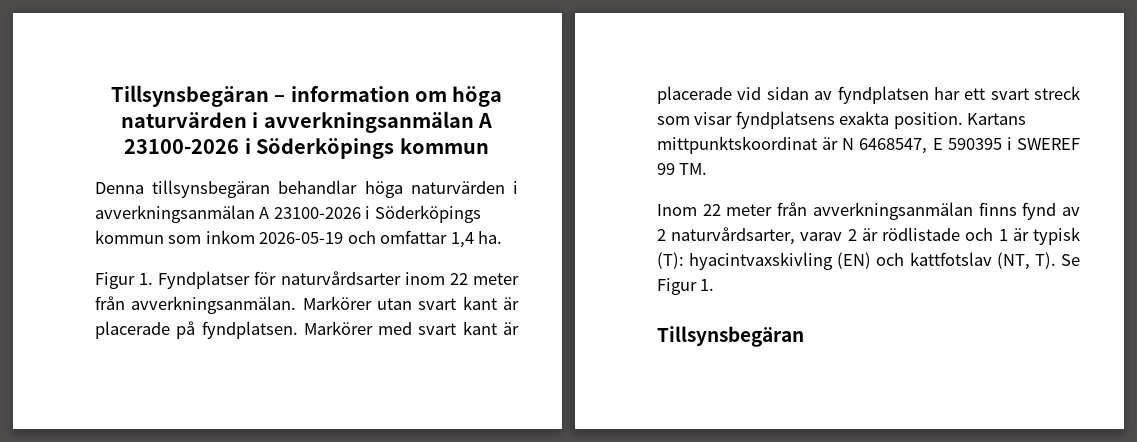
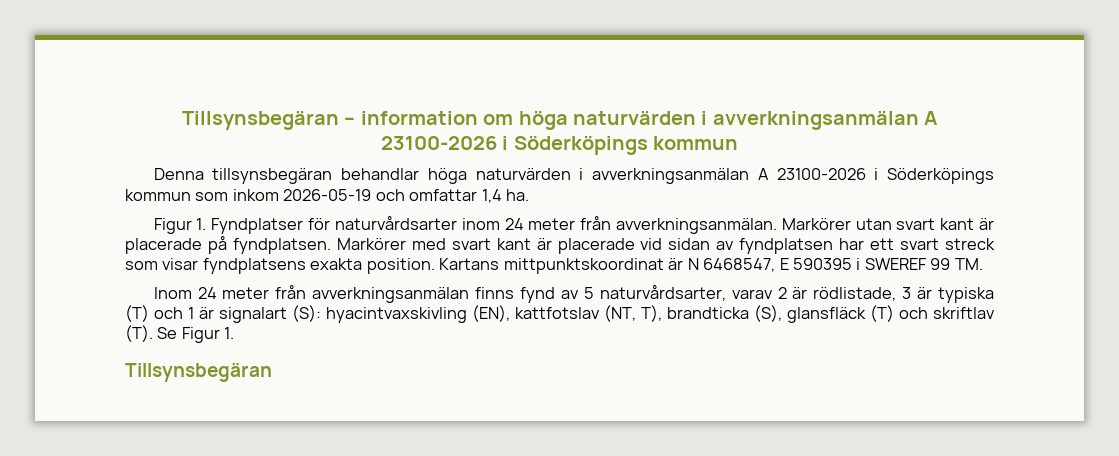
- Figur 1. Fyndplatser för naturvårdsarter inom 22 meter från avverkningsanmälan.
+ Figur 1. Fyndplatser för naturvårdsarter inom 24 meter från avverkningsanmälan.
- Inom 22 meter från avverkningsanmälan finns fynd av 2 naturvårdsarter, varav 2 är rödlistade och 1 är typisk (T): hyacintvaxskivling (EN) och kattfotslav (NT, T). Se Figur 1.
+ Inom 24 meter från avverkningsanmälan finns fynd av 5 naturvårdsarter, varav 2 är rödlistade, 3 är typiska (T) och 1 är signalart (S): hyacintvaxskivling (EN), kattfotslav (NT, T), brandticka (S), glansfläck (T) och skriftlav (T). Se Figur 1.

